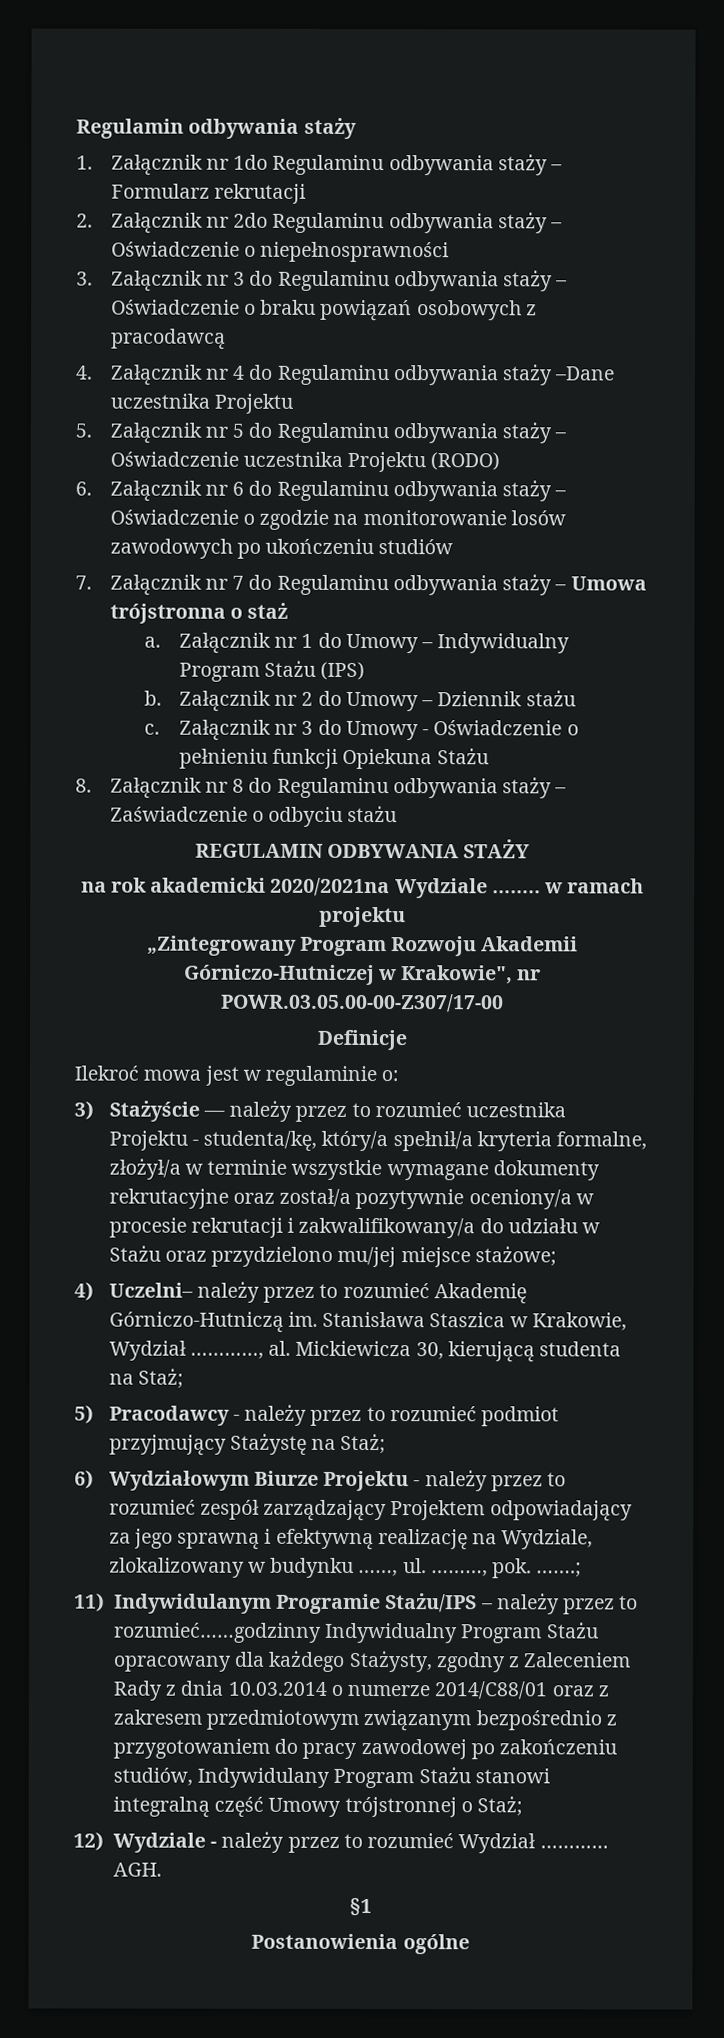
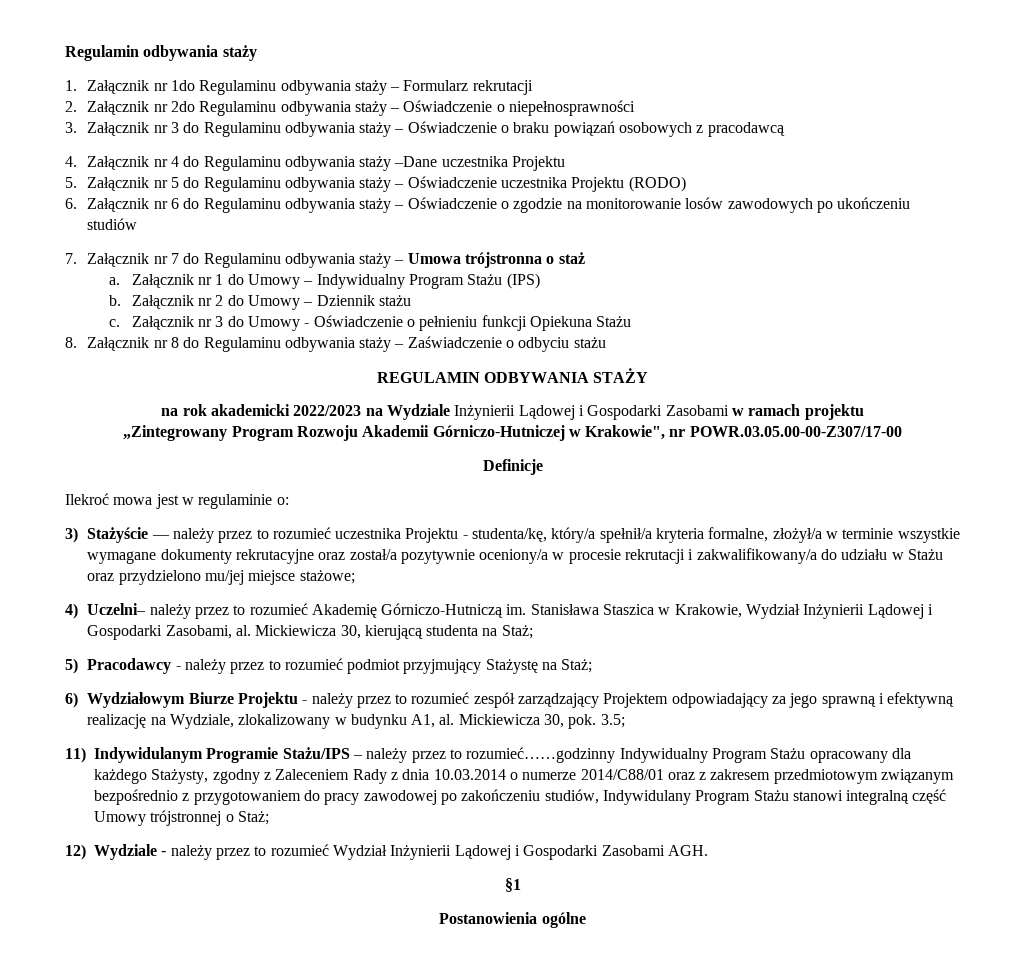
- na rok akademicki 2020/2021na Wydziale …….. w ramach projektu
+ na rok akademicki 2022/2023 na Wydziale Inżynierii Lądowej i Gospodarki Zasobami w ramach projektu
- Stanisława Staszica w Krakowie, Wydział …………, al. Mickiewicza 30, kierującą studenta na Staż;
+ Stanisława Staszica w Krakowie, Wydział Inżynierii Lądowej i Gospodarki Zasobami, al. Mickiewicza 30, kierującą studenta na Staż;
- 6) Wydziałowym Biurze Projektu - należy przez to rozumieć zespół zarządzający Projektem odpowiadający za jego sprawną i efektywną realizację na Wydziale, zlokalizowany w budynku ……, ul. ………, pok. …….;
+ 6) Wydziałowym Biurze Projektu - należy przez to rozumieć zespół zarządzający Projektem odpowiadający za jego sprawną i efektywną realizację na Wydziale, zlokalizowany w budynku A1, al. Mickiewicza 30, pok. 3.5;
- 12) Wydziale - należy przez to rozumieć Wydział ………… AGH.
+ 12) Wydziale - należy przez to rozumieć Wydział Inżynierii Lądowej i Gospodarki Zasobami AGH.

